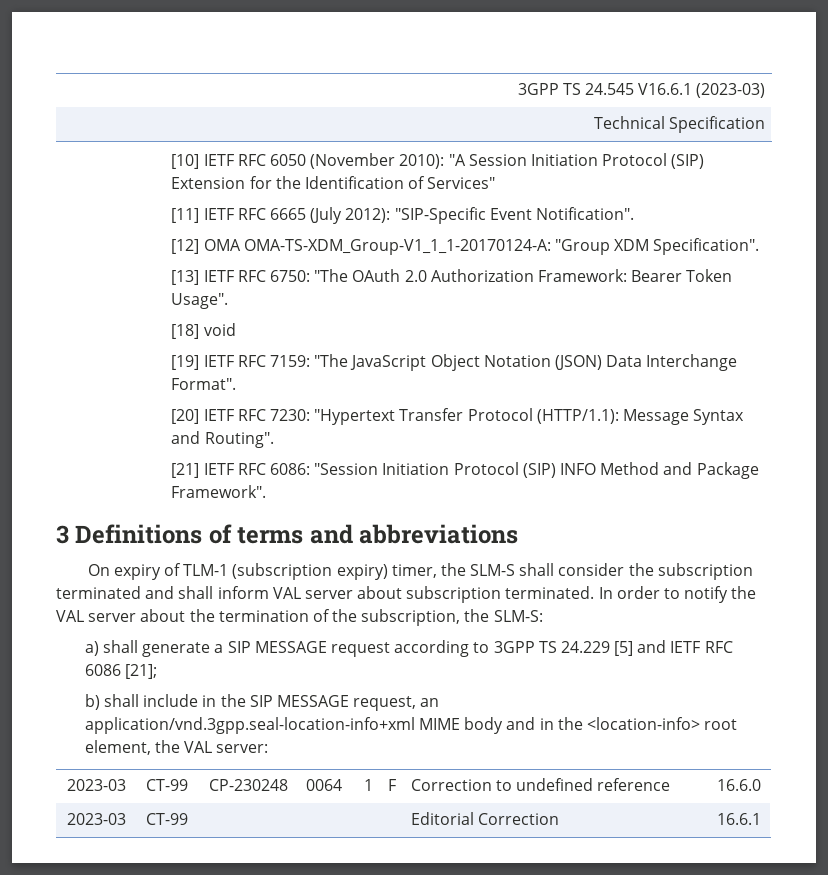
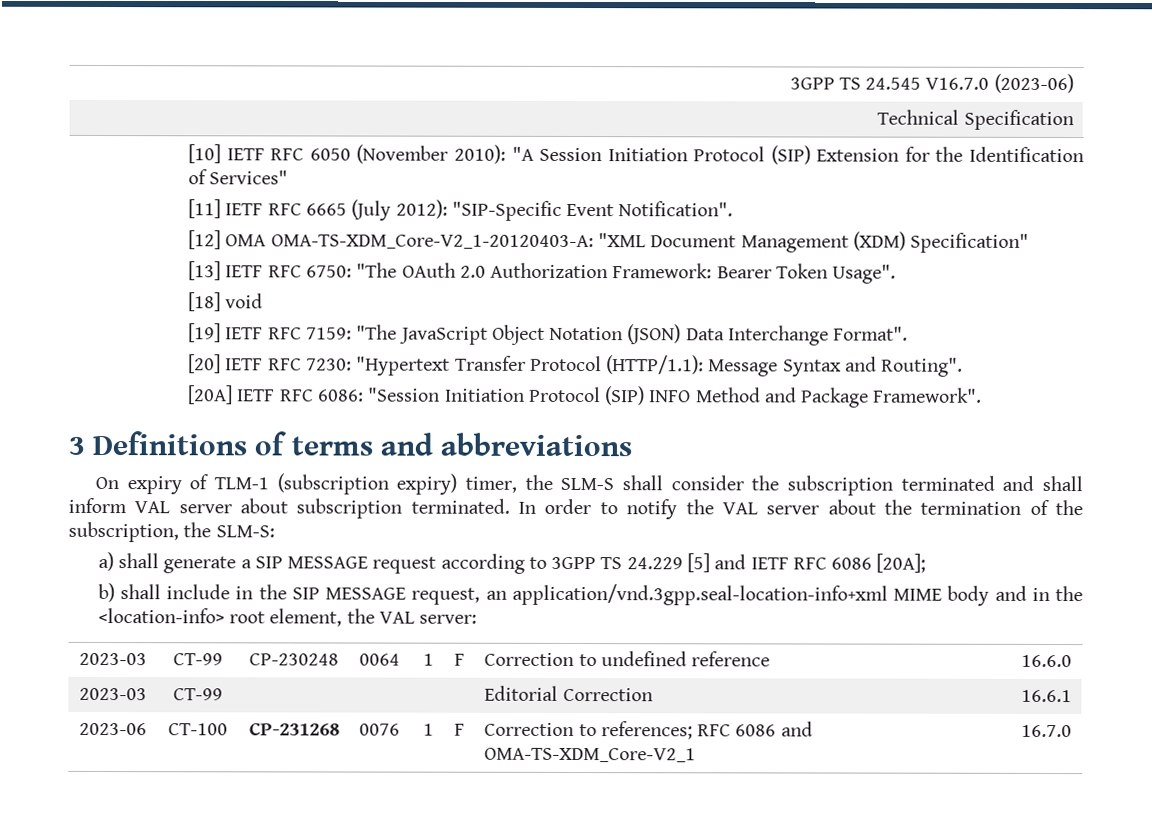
- 3GPP TS 24.545 V16.6.1 (2023-03)
+ 3GPP TS 24.545 V16.7.0 (2023-06)
- [12] OMA OMA-TS-XDM_Group-V1_1_1-20170124-A: "Group XDM Specification".
+ [12] OMA OMA-TS-XDM_Core-V2_1-20120403-A: "XML Document Management (XDM) Specification"
- [21] IETF RFC 6086: "Session Initiation Protocol (SIP) INFO Method and Package Framework".
+ [20A] IETF RFC 6086: "Session Initiation Protocol (SIP) INFO Method and Package Framework".
- a) shall generate a SIP MESSAGE request according to 3GPP TS 24.229 [5] and IETF RFC 6086 [21];
+ a) shall generate a SIP MESSAGE request according to 3GPP TS 24.229 [5] and IETF RFC 6086 [20A];
+ 2023-06 | CT-100 | CP-231268 | 0076 | 1 | F | Correction to references; RFC 6086 and OMA-TS-XDM_Core-V2_1 | 16.7.0

